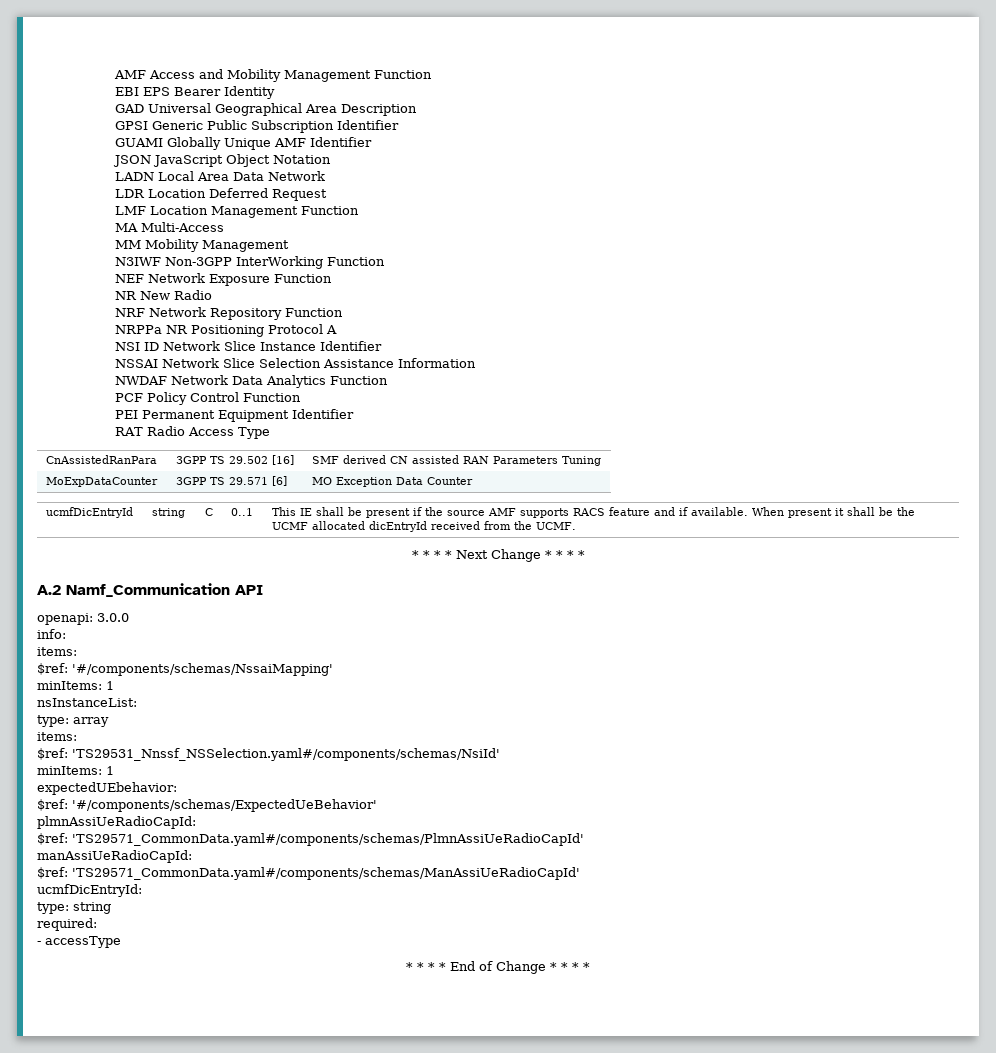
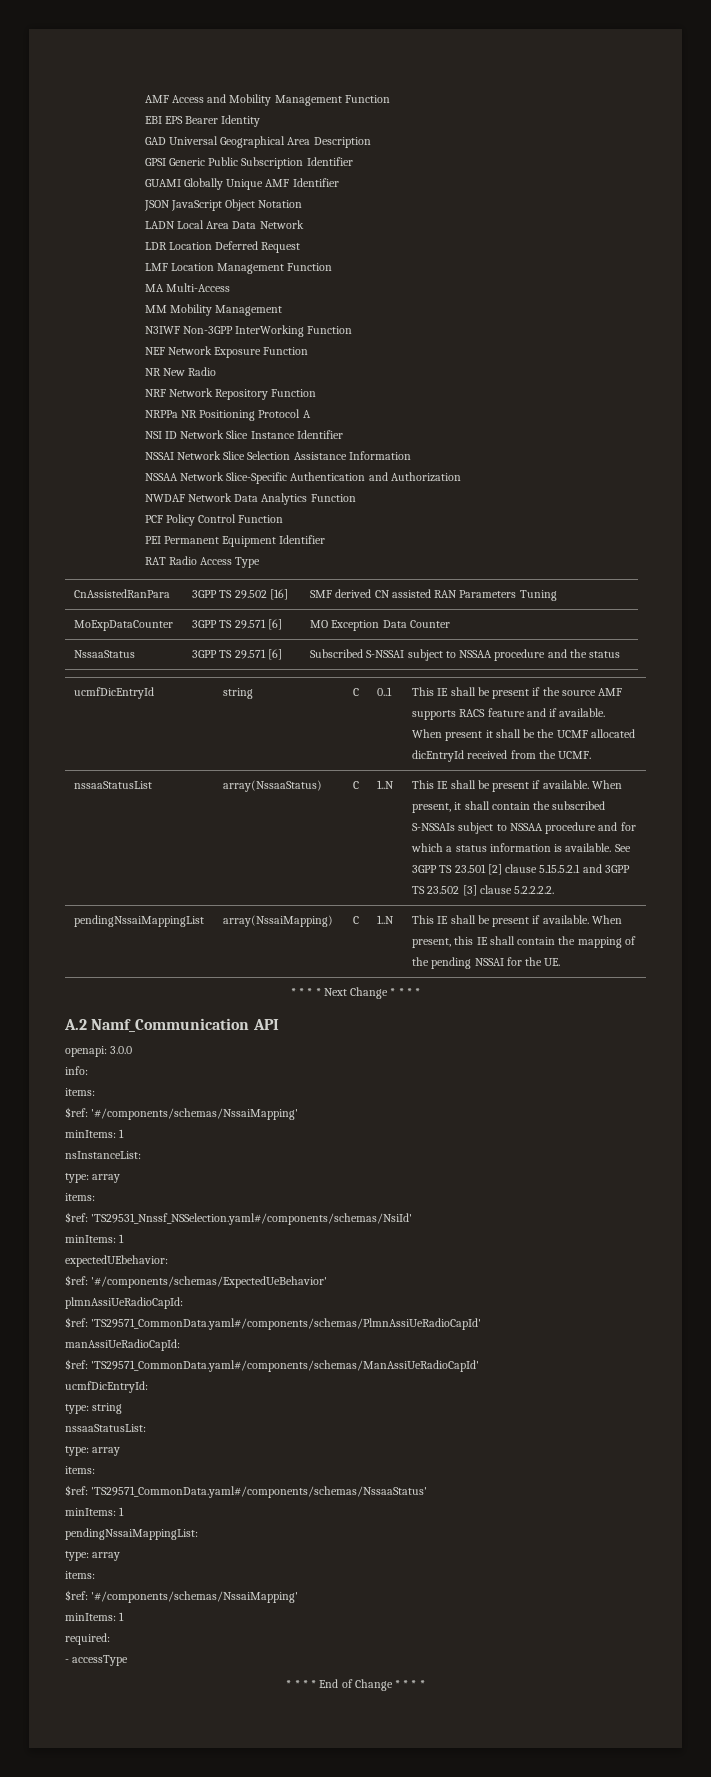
+ NSSAA Network Slice-Specific Authentication and Authorization
+ NssaaStatus | 3GPP TS 29.571 [6] | Subscribed S-NSSAI subject to NSSAA procedure and the status
+ nssaaStatusList | array(NssaaStatus) | C | 1..N | This IE shall be present if available. When present, it shall contain the subscribed S-NSSAIs subject to NSSAA procedure and for which a status information is available. See 3GPP TS 23.501 [2] clause 5.15.5.2.1 and 3GPP TS 23.502 [3] clause 5.2.2.2.2.
+ pendingNssaiMappingList | array(NssaiMapping) | C | 1..N | This IE shall be present if available. When present, this IE shall contain the mapping of the pending NSSAI for the UE.
+ nssaaStatusList:
+ type: array
+ items:
+ $ref: 'TS29571_CommonData.yaml#/components/schemas/NssaaStatus'
+ minItems: 1
+ pendingNssaiMappingList:
+ type: array
+ items:
+ $ref: '#/components/schemas/NssaiMapping'
+ minItems: 1

